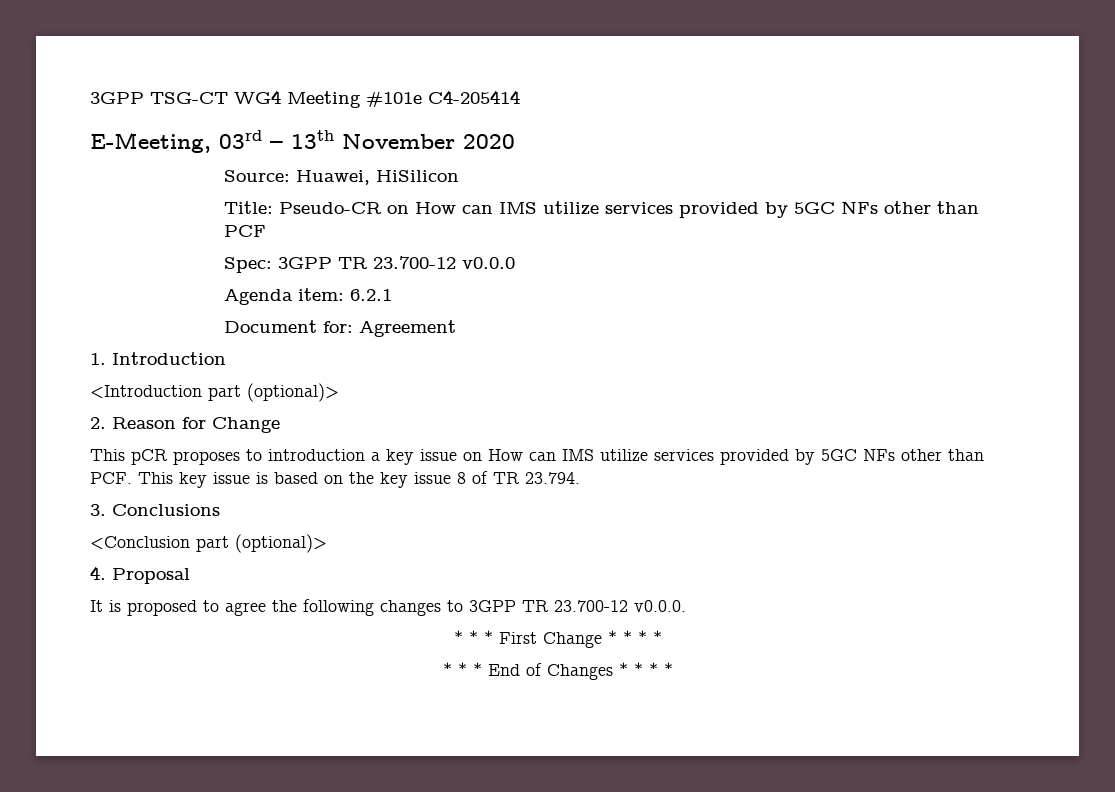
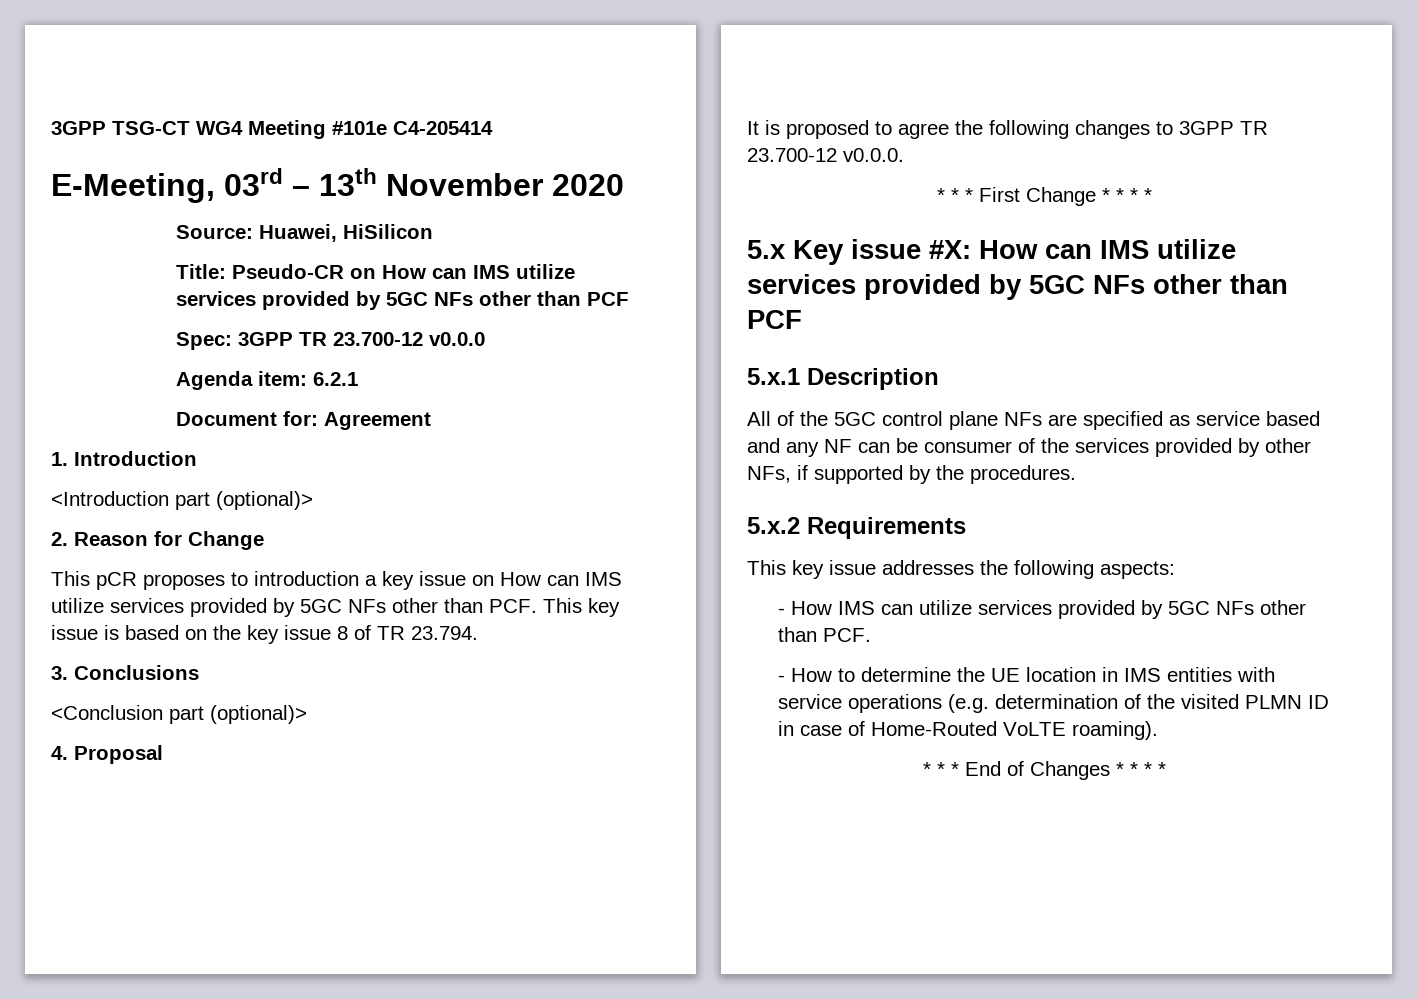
+ 5.x Key issue #X: How can IMS utilize services provided by 5GC NFs other than PCF
+ 5.x.1 Description
+ All of the 5GC control plane NFs are specified as service based and any NF can be consumer of the services provided by other NFs, if supported by the procedures.
+ 5.x.2 Requirements
+ This key issue addresses the following aspects:
+ - How IMS can utilize services provided by 5GC NFs other than PCF.
+ - How to determine the UE location in IMS entities with service operations (e.g. determination of the visited PLMN ID in case of Home-Routed VoLTE roaming).

